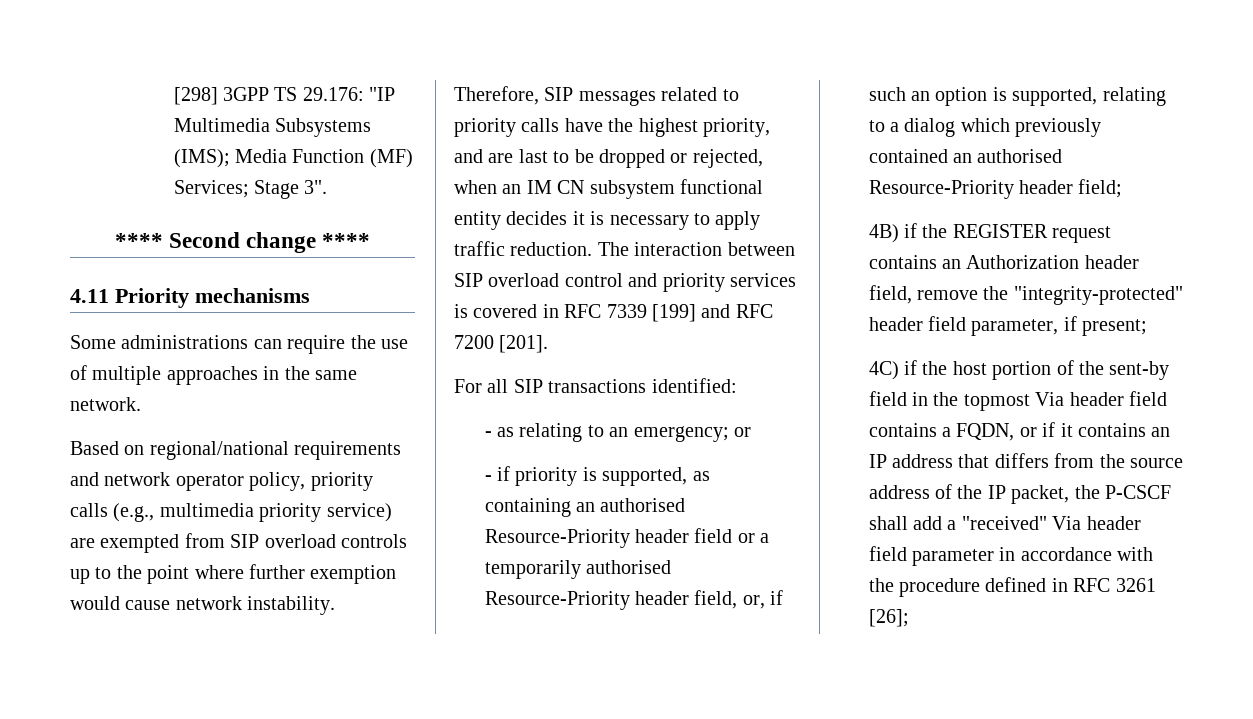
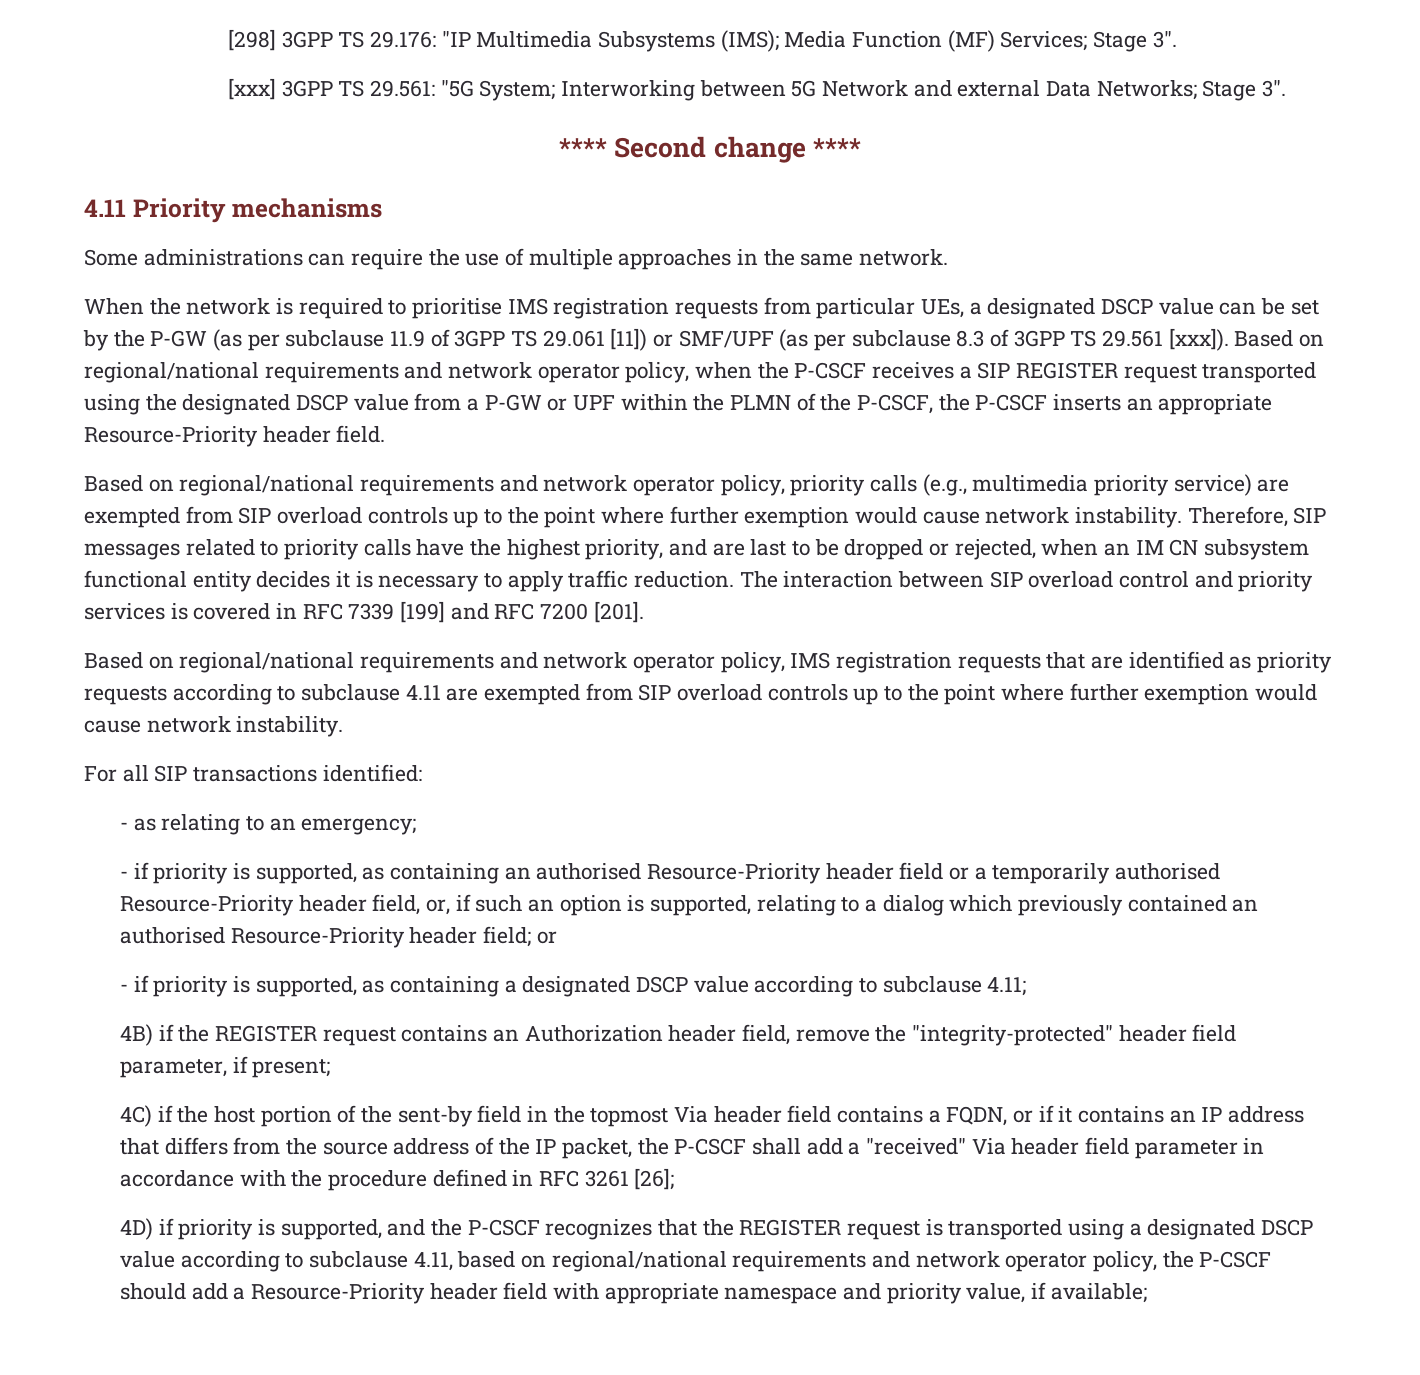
+ [xxx] 3GPP TS 29.561: "5G System; Interworking between 5G Network and external Data Networks; Stage 3".
+ When the network is required to prioritise IMS registration requests from particular UEs, a designated DSCP value can be set by the P-GW (as per subclause 11.9 of 3GPP TS 29.061 [11]) or SMF/UPF (as per subclause 8.3 of 3GPP TS 29.561 [xxx]). Based on regional/national requirements and network operator policy, when the P-CSCF receives a SIP REGISTER request transported using the designated DSCP value from a P-GW or UPF within the PLMN of the P-CSCF, the P-CSCF inserts an appropriate Resource-Priority header field.
+ Based on regional/national requirements and network operator policy, IMS registration requests that are identified as priority requests according to subclause 4.11 are exempted from SIP overload controls up to the point where further exemption would cause network instability.
- - as relating to an emergency; or
+ - as relating to an emergency;
- - if priority is supported, as containing an authorised Resource-Priority header field or a temporarily authorised Resource-Priority header field, or, if such an option is supported, relating to a dialog which previously contained an authorised Resource-Priority header field;
+ - if priority is supported, as containing an authorised Resource-Priority header field or a temporarily authorised Resource-Priority header field, or, if such an option is supported, relating to a dialog which previously contained an authorised Resource-Priority header field; or
+ - if priority is supported, as containing a designated DSCP value according to subclause 4.11;
+ 4D) if priority is supported, and the P-CSCF recognizes that the REGISTER request is transported using a designated DSCP value according to subclause 4.11, based on regional/national requirements and network operator policy, the P-CSCF should add a Resource-Priority header field with appropriate namespace and priority value, if available;

